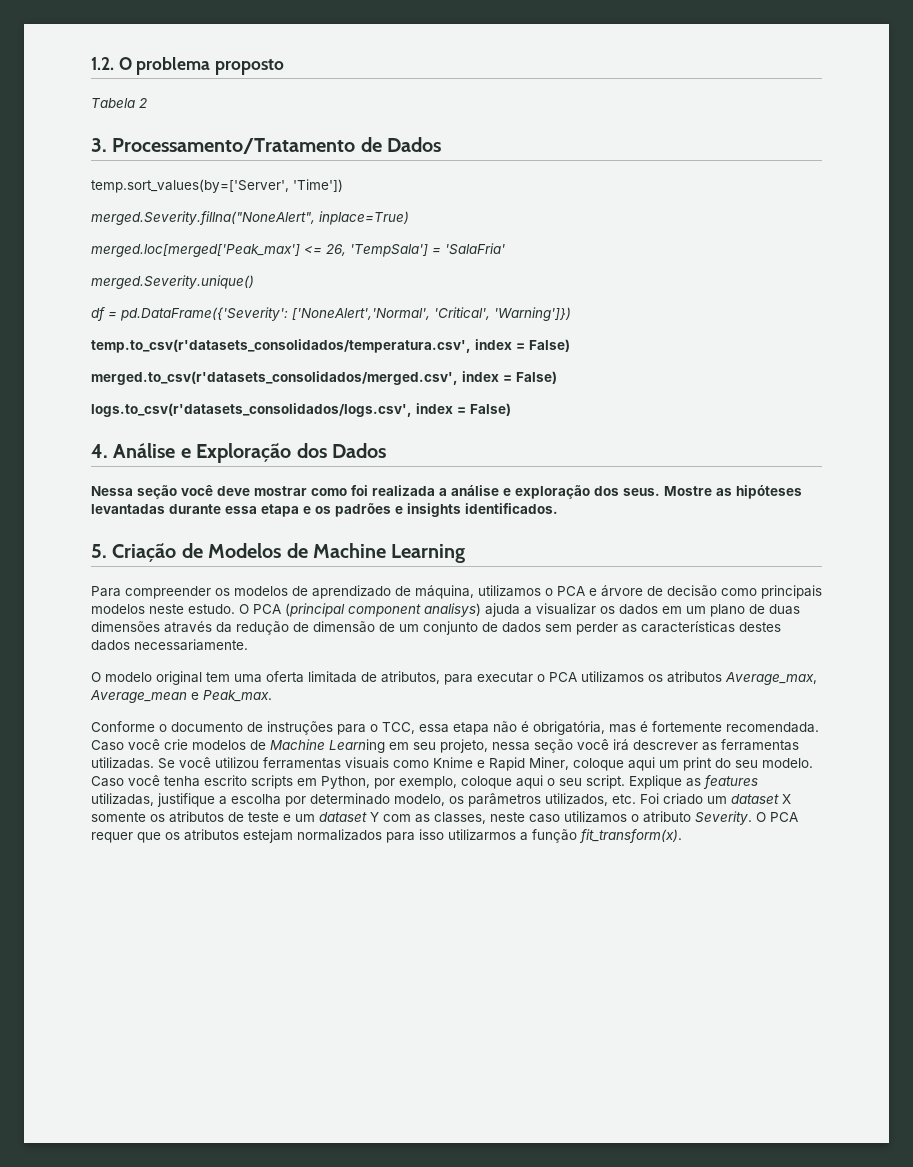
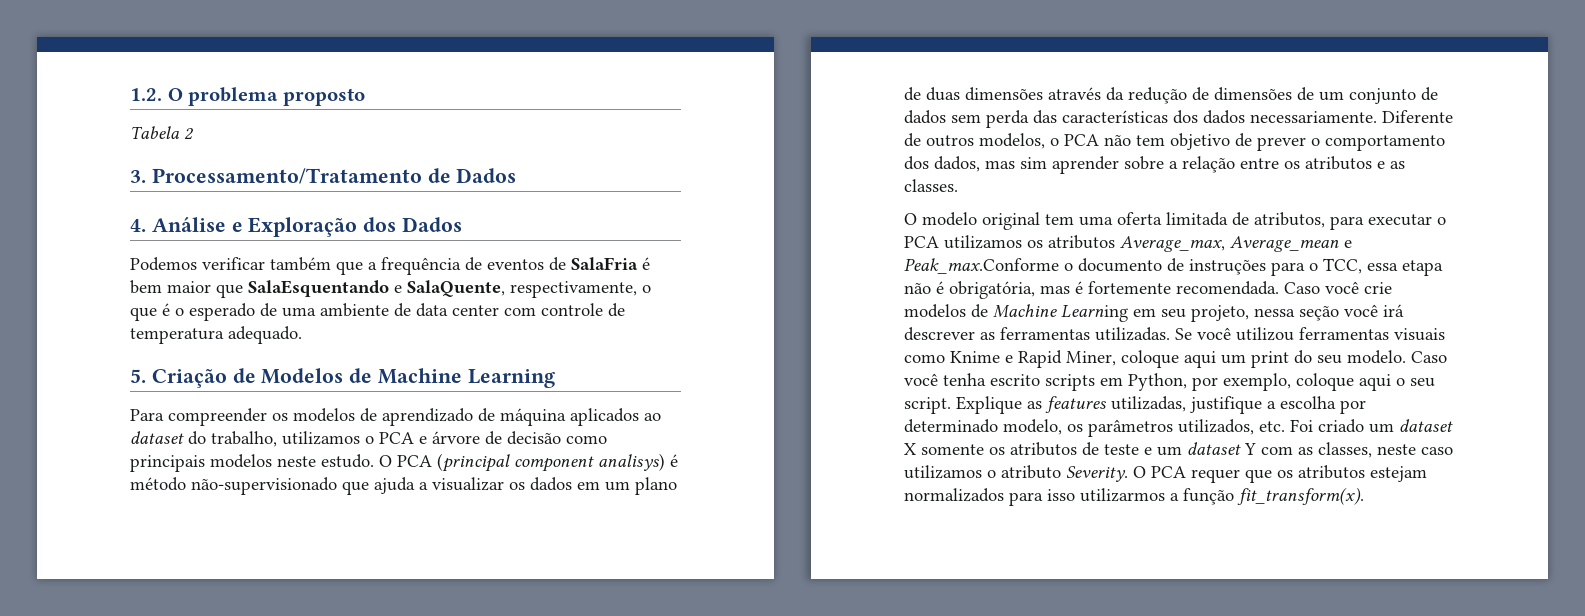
- temp.sort_values(by=['Server', 'Time'])
- merged.Severity.fillna("NoneAlert", inplace=True)
- merged.loc[merged['Peak_max'] <= 26, 'TempSala'] = 'SalaFria'
- merged.Severity.unique()
- df = pd.DataFrame({'Severity': ['NoneAlert','Normal', 'Critical', 'Warning']})
- temp.to_csv(r'datasets_consolidados/temperatura.csv', index = False)
- merged.to_csv(r'datasets_consolidados/merged.csv', index = False)
- logs.to_csv(r'datasets_consolidados/logs.csv', index = False)
- Nessa seção você deve mostrar como foi realizada a análise e exploração dos seus. Mostre as hipóteses levantadas durante essa etapa e os padrões e insights identificados.
+ Podemos verificar também que a frequência de eventos de SalaFria é bem maior que SalaEsquentando e SalaQuente, respectivamente, o que é o esperado de uma ambiente de data center com controle de temperatura adequado.
- Para compreender os modelos de aprendizado de máquina, utilizamos o PCA e árvore de decisão como principais modelos neste estudo.
+ Para compreender os modelos de aprendizado de máquina aplicados ao dataset do trabalho, utilizamos o PCA e árvore de decisão como principais modelos neste estudo.
- O PCA (principal component analisys) ajuda a visualizar os dados em um plano de duas dimensões através da redução de dimensão de um conjunto de dados sem perder as características destes dados necessariamente.
+ O PCA (principal component analisys) é método não-supervisionado que ajuda a visualizar os dados em um plano de duas dimensões através da redução de dimensões de um conjunto de dados sem perda das características dos dados necessariamente. Diferente de outros modelos, o PCA não tem objetivo de prever o comportamento dos dados, mas sim aprender sobre a relação entre os atributos e as classes.
- O modelo original tem uma oferta limitada de atributos, para executar o PCA utilizamos os atributos Average_max, Average_mean e Peak_max.
- Conforme o documento de instruções para o TCC, essa etapa não é obrigatória, mas é fortemente recomendada.
+ O modelo original tem uma oferta limitada de atributos, para executar o PCA utilizamos os atributos Average_max, Average_mean e Peak_max.Conforme o documento de instruções para o TCC, essa etapa não é obrigatória, mas é fortemente recomendada.

